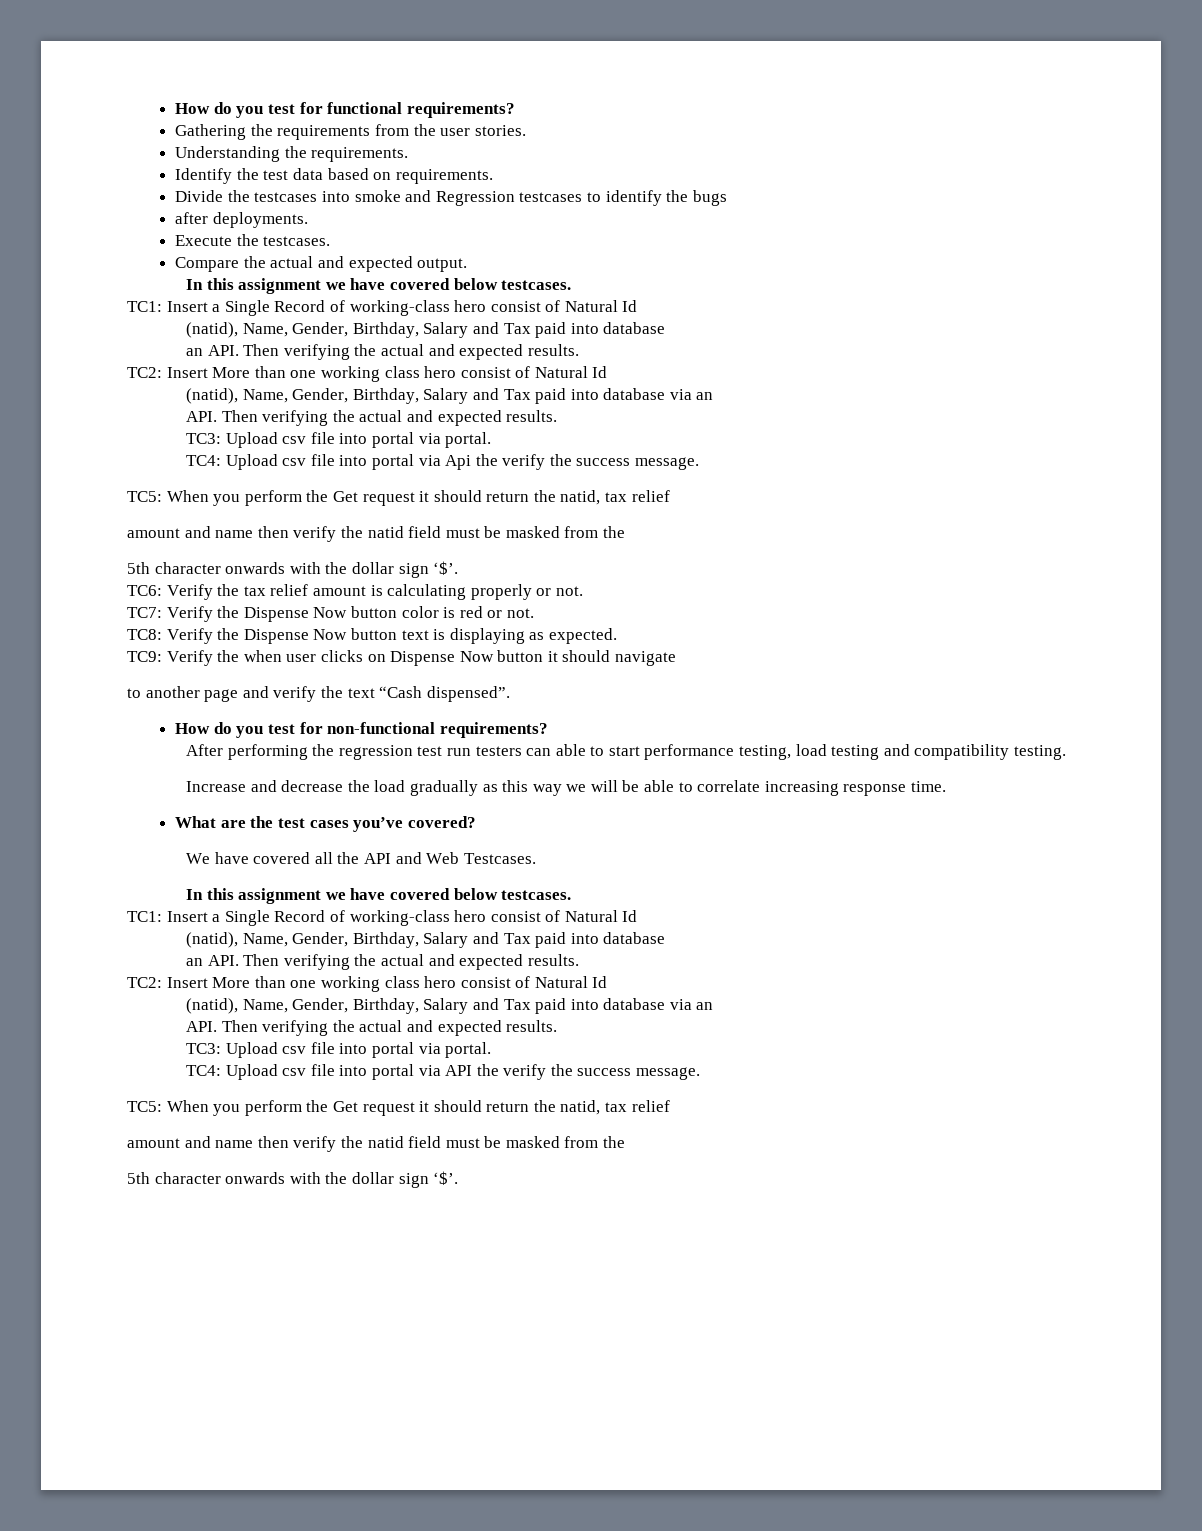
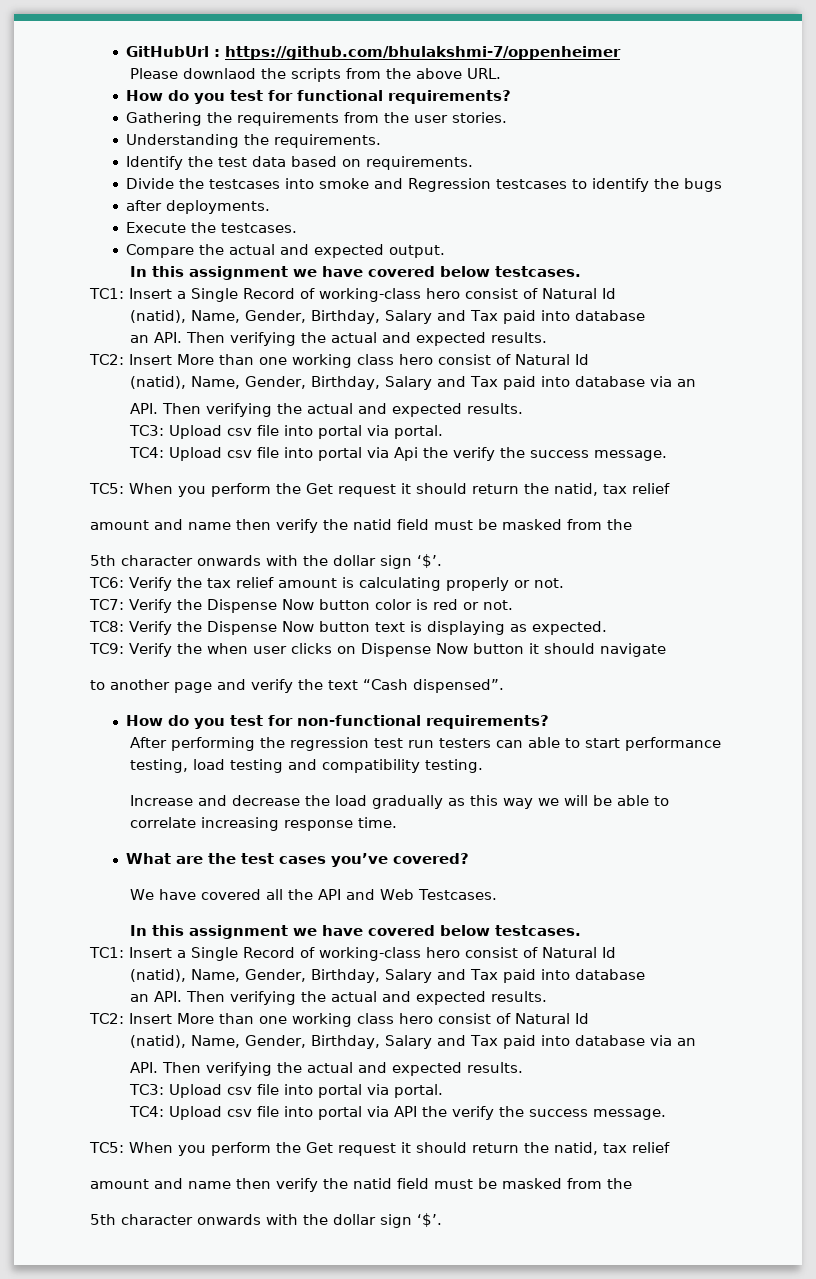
+ GitHubUrl : https://github.com/bhulakshmi-7/oppenheimer
+ Please downlaod the scripts from the above URL.

